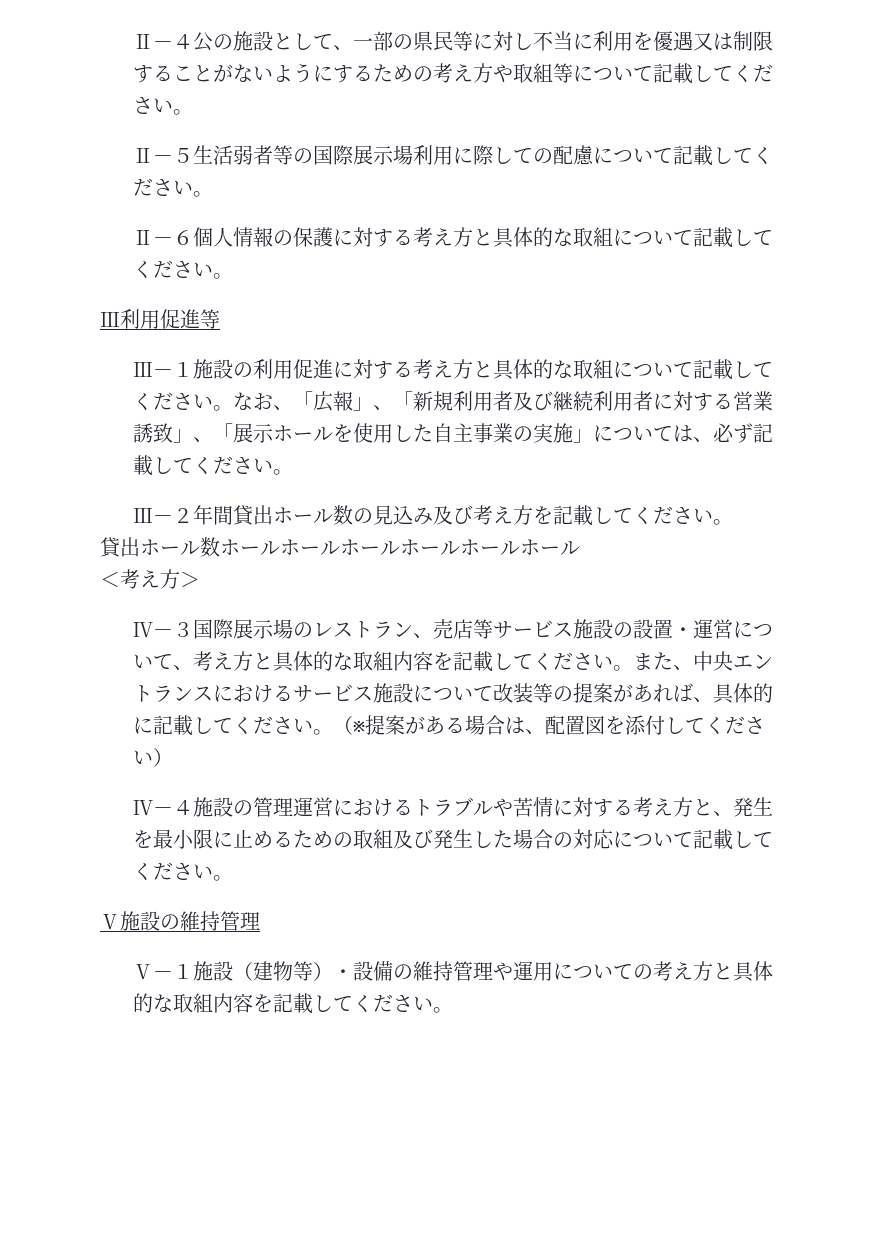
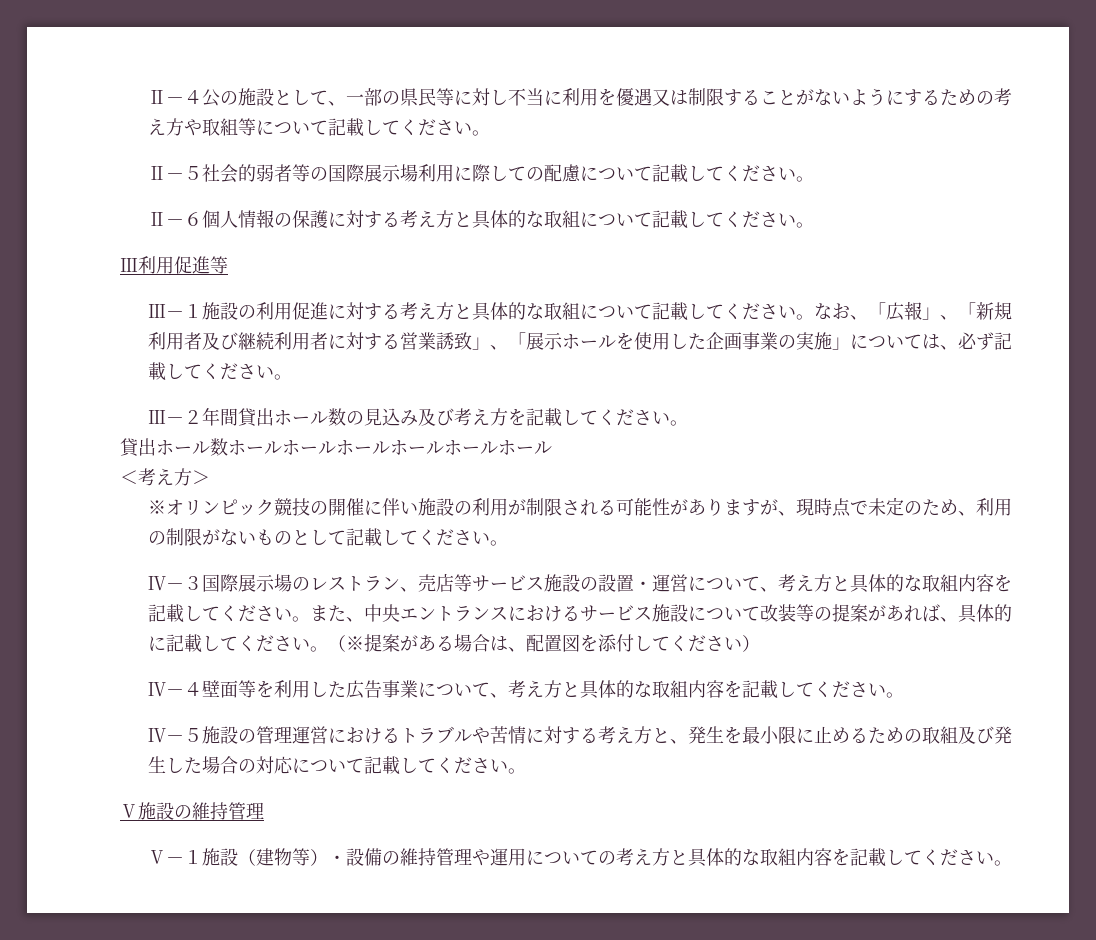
- Ⅱ－５生活弱者等の国際展示場利用に際しての配慮について記載してください。
+ Ⅱ－５社会的弱者等の国際展示場利用に際しての配慮について記載してください。
- なお、「広報」、「新規利用者及び継続利用者に対する営業誘致」、「展示ホールを使用した自主事業の実施」については、必ず記載してください。
+ なお、「広報」、「新規利用者及び継続利用者に対する営業誘致」、「展示ホールを使用した企画事業の実施」については、必ず記載してください。
+ ※オリンピック競技の開催に伴い施設の利用が制限される可能性がありますが、現時点で未定のため、利用の制限がないものとして記載してください。
- Ⅳ－４施設の管理運営におけるトラブルや苦情に対する考え方と、発生を最小限に止めるための取組及び発生した場合の対応について記載してください。
+ Ⅳ－４壁面等を利用した広告事業について、考え方と具体的な取組内容を記載してください。
+ Ⅳ－５施設の管理運営におけるトラブルや苦情に対する考え方と、発生を最小限に止めるための取組及び発生した場合の対応について記載してください。

